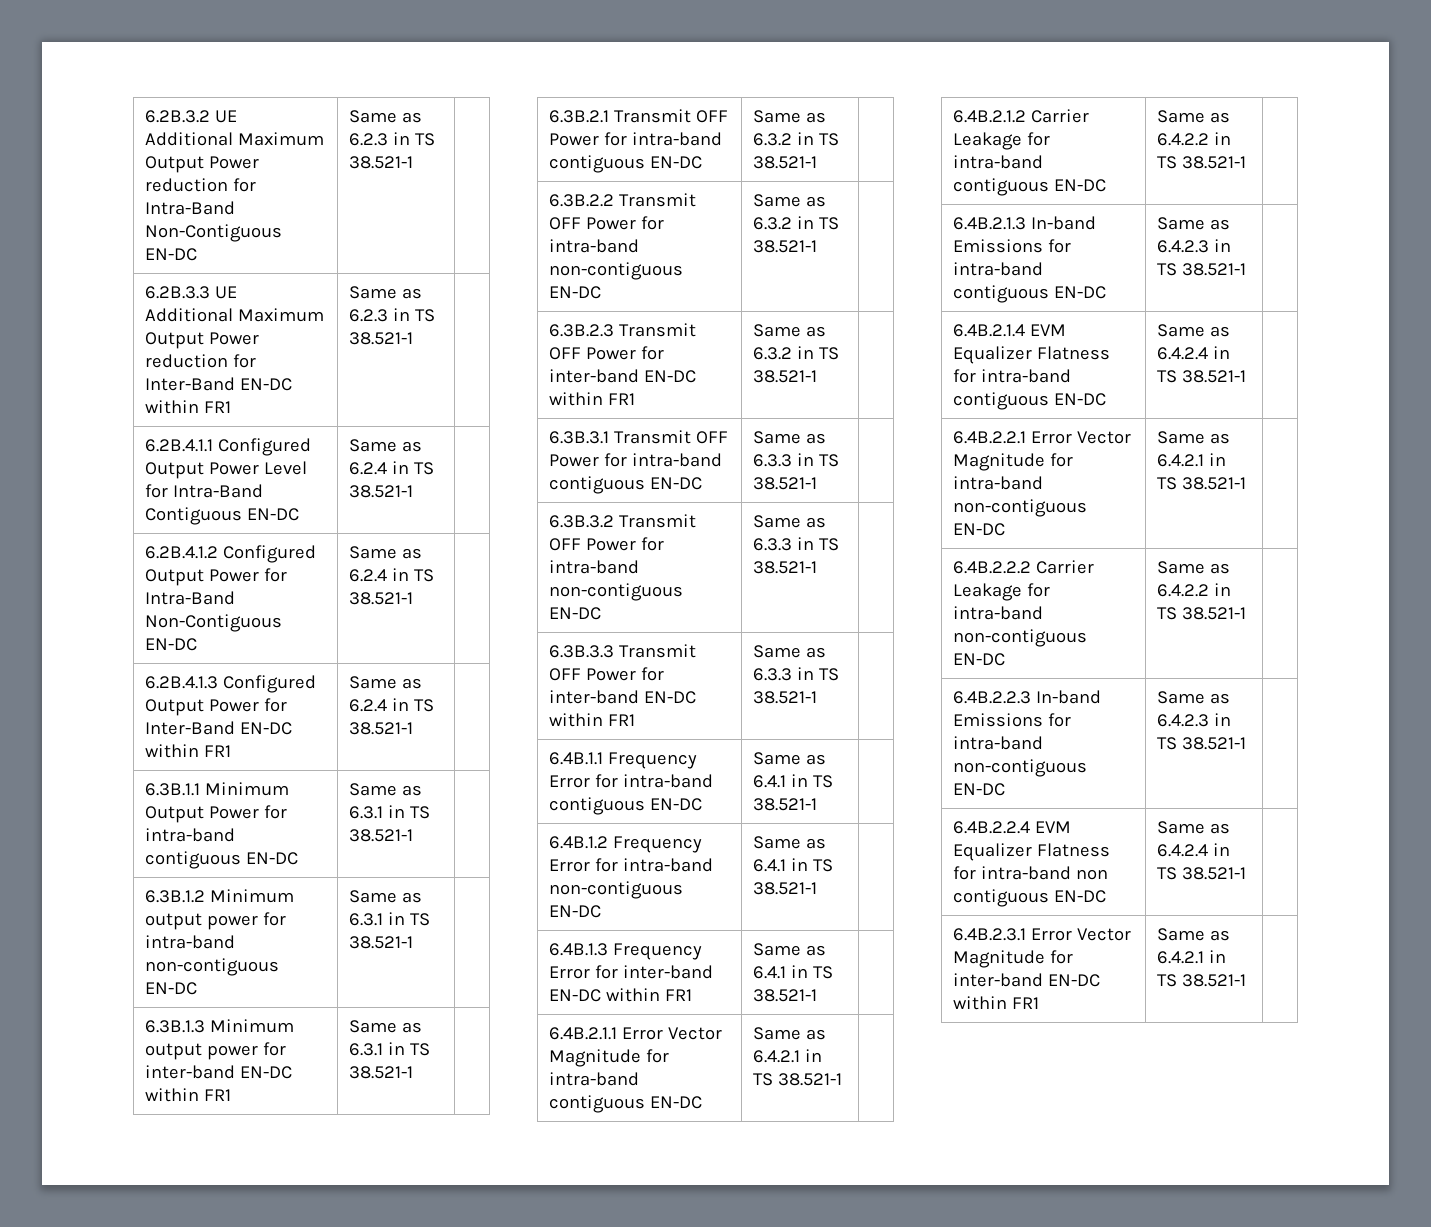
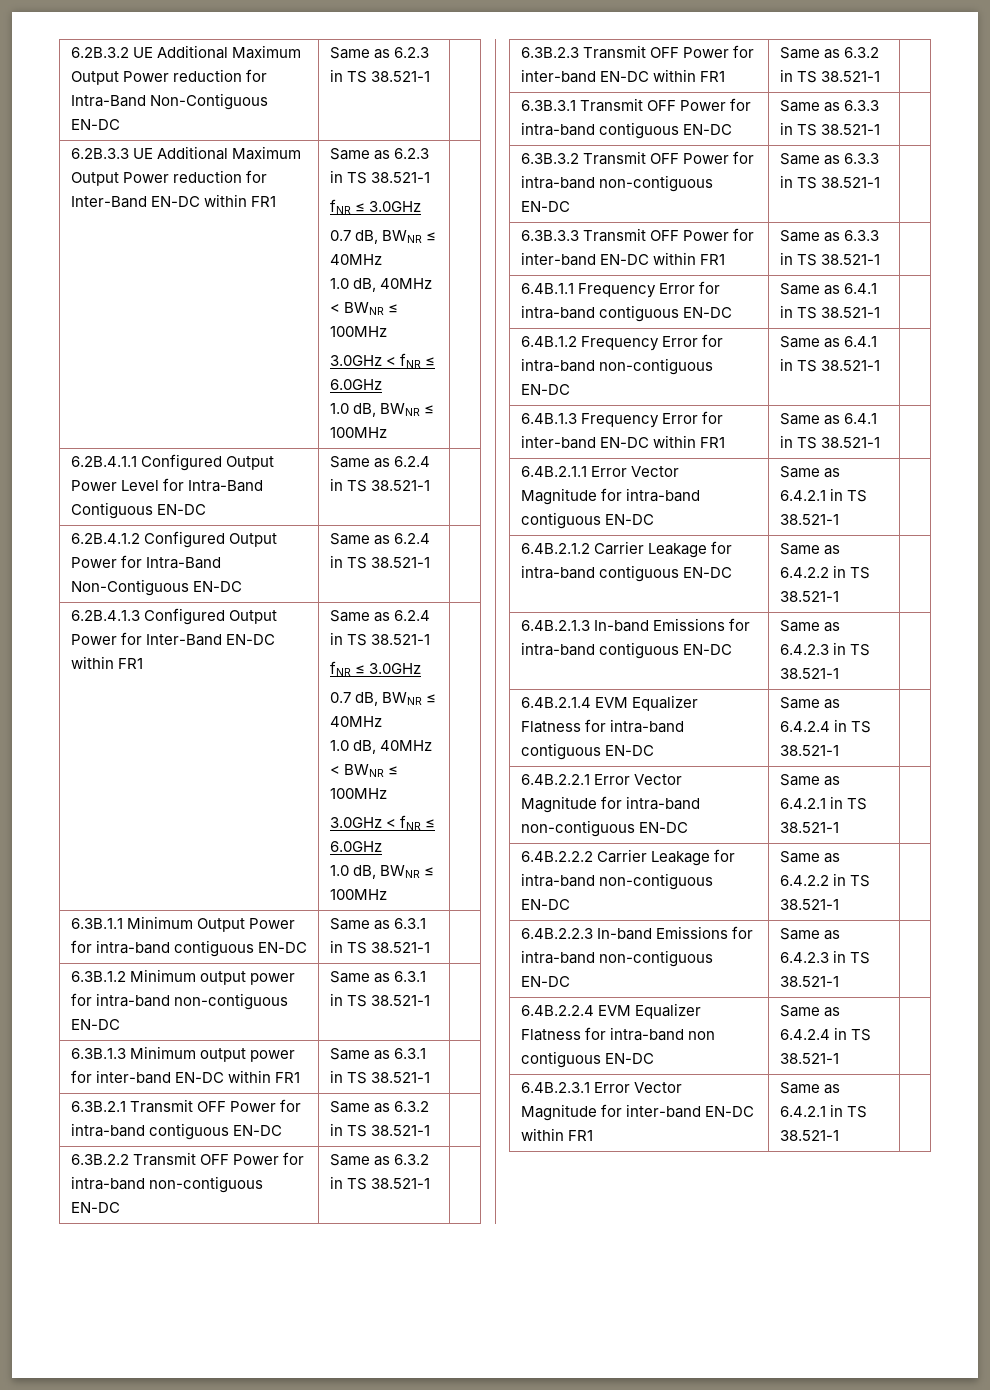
  6.2B.3.3 UE Additional Maximum Output Power reduction for Inter-Band EN-DC within FR1 | Same as 6.2.3 in TS 38.521-1
+ fNR ≤ 3.0GHz
+ 0.7 dB, BWNR ≤ 40MHz
+ 1.0 dB, 40MHz < BWNR ≤ 100MHz
+ 3.0GHz < fNR ≤ 6.0GHz
+ 1.0 dB, BWNR ≤ 100MHz
- 6.2B.4.1.3 Configured Output Power for Inter-Band EN-DC within FR1 | Same as 6.2.4 in TS 38.521-1 |
+ 6.2B.4.1.3 Configured Output Power for Inter-Band EN-DC within FR1 | Same as 6.2.4 in TS 38.521-1
+ fNR ≤ 3.0GHz
+ 0.7 dB, BWNR ≤ 40MHz
+ 1.0 dB, 40MHz < BWNR ≤ 100MHz
+ 3.0GHz < fNR ≤ 6.0GHz
+ 1.0 dB, BWNR ≤ 100MHz |

